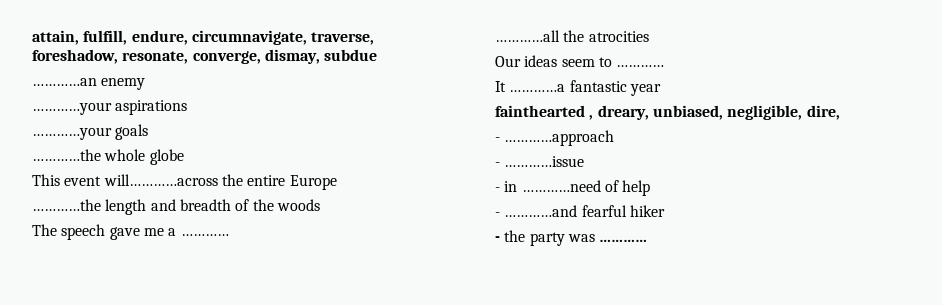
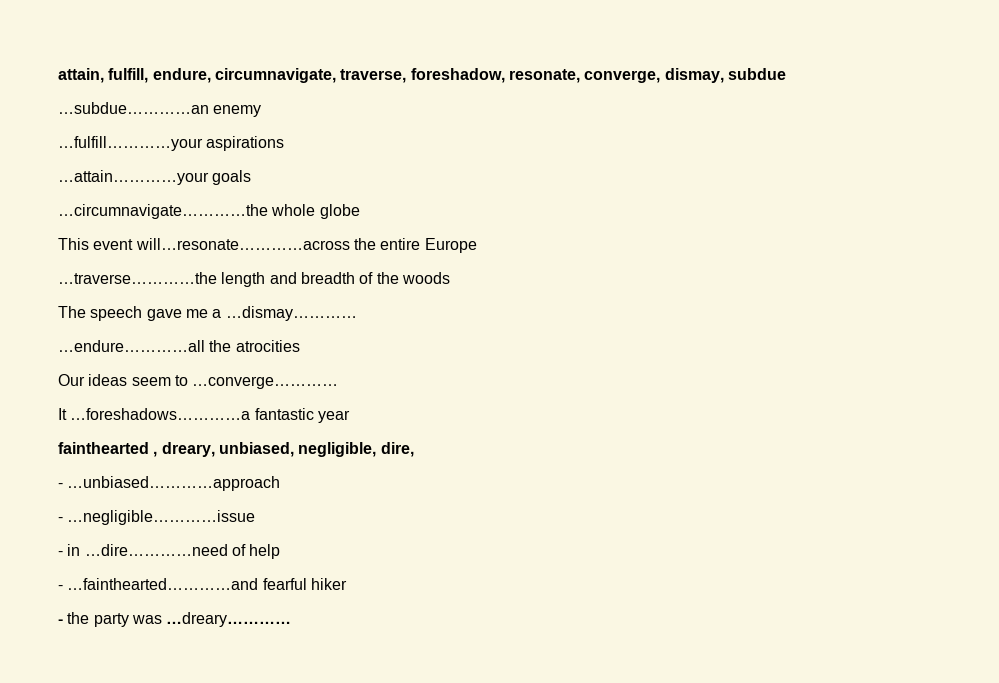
- …………an enemy
+ …subdue…………an enemy
- …………your aspirations
+ …fulfill…………your aspirations
- …………your goals
+ …attain…………your goals
- …………the whole globe
+ …circumnavigate…………the whole globe
- This event will…………across the entire Europe
+ This event will…resonate…………across the entire Europe
- …………the length and breadth of the woods
+ …traverse…………the length and breadth of the woods
- The speech gave me a …………
- …………all the atrocities
+ The speech gave me a …dismay…………
+ …endure…………all the atrocities
- Our ideas seem to …………
+ Our ideas seem to …converge…………
- It …………a fantastic year
+ It …foreshadows…………a fantastic year
- - …………approach
- - …………issue
+ - …unbiased…………approach
+ - …negligible…………issue
- - in …………need of help
+ - in …dire…………need of help
- - …………and fearful hiker
+ - …fainthearted…………and fearful hiker
- - the party was …………
+ - the party was …dreary…………

